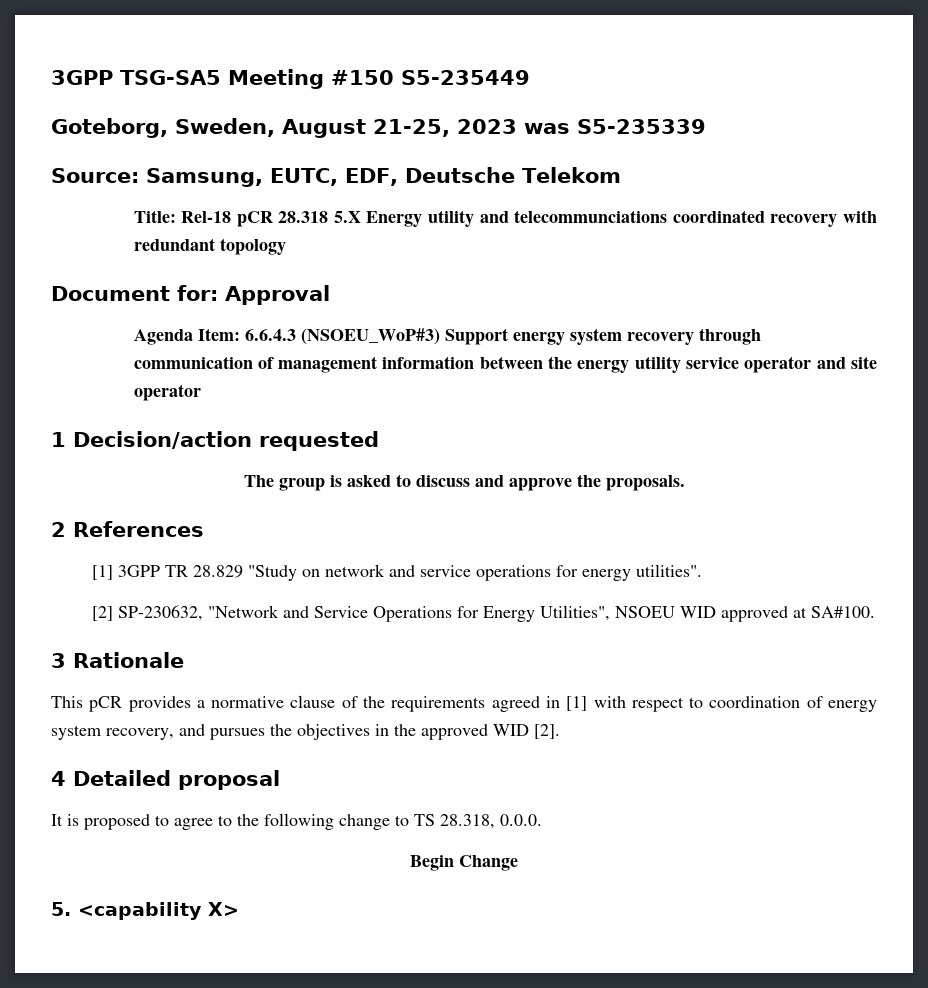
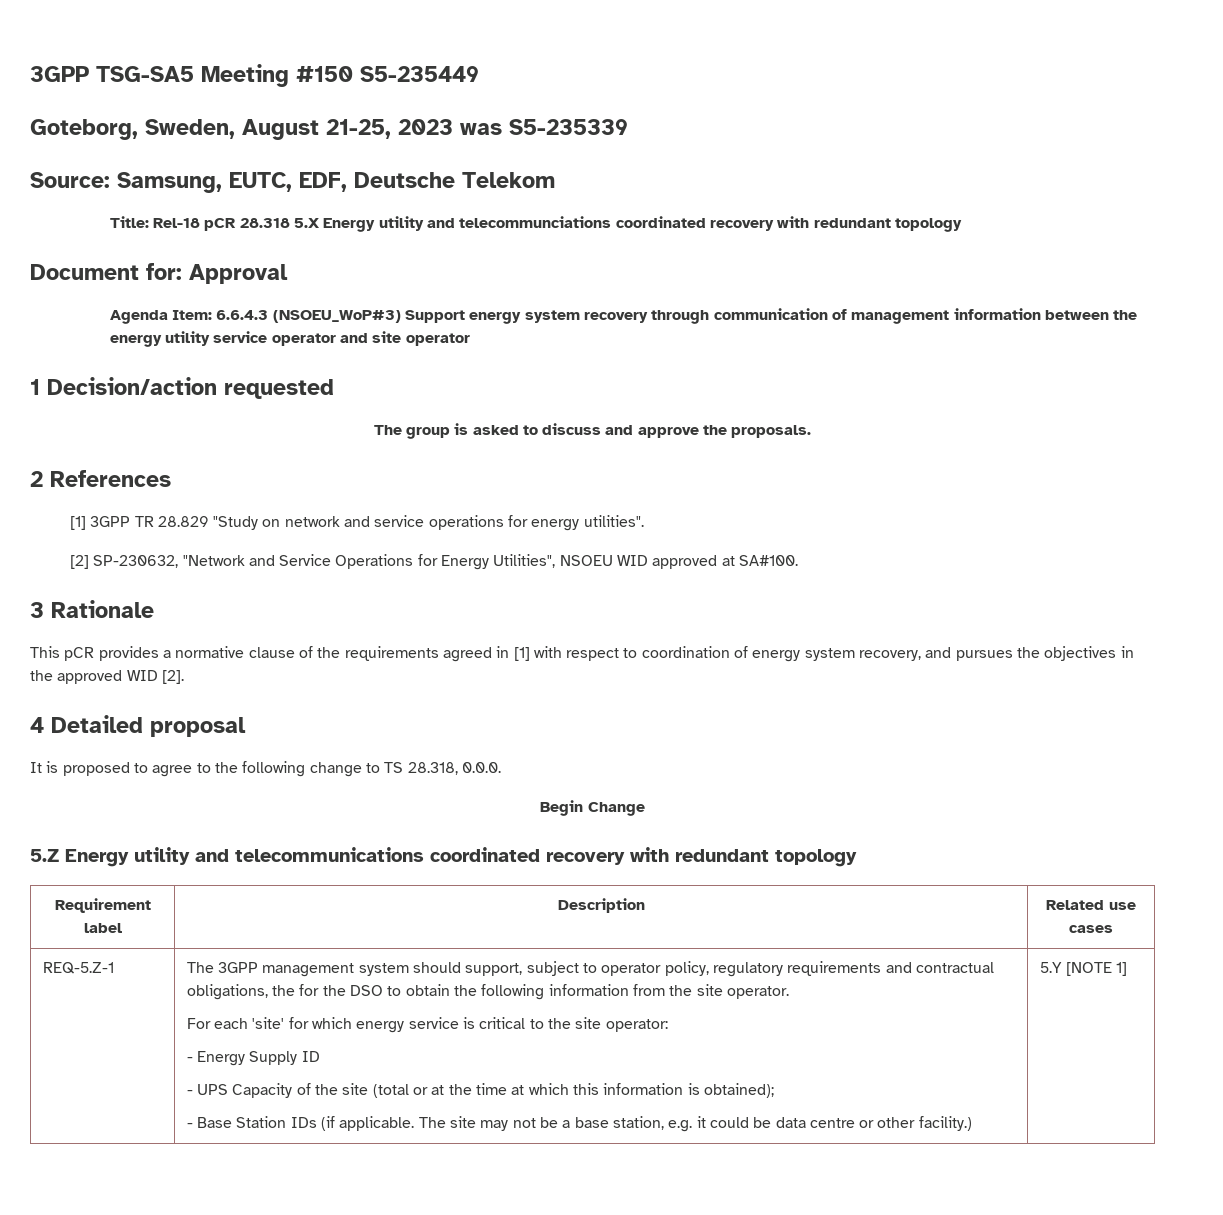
- 5. <capability X>
+ 5.Z Energy utility and telecommunications coordinated recovery with redundant topology
+ Requirement label | Description | Related use cases
+ REQ-5.Z-1 | The 3GPP management system should support, subject to operator policy, regulatory requirements and contractual obligations, the for the DSO to obtain the following information from the site operator.
+ For each 'site' for which energy service is critical to the site operator:
+ - Energy Supply ID
+ - UPS Capacity of the site (total or at the time at which this information is obtained);
+ - Base Station IDs (if applicable. The site may not be a base station, e.g. it could be data centre or other facility.) | 5.Y [NOTE 1]

